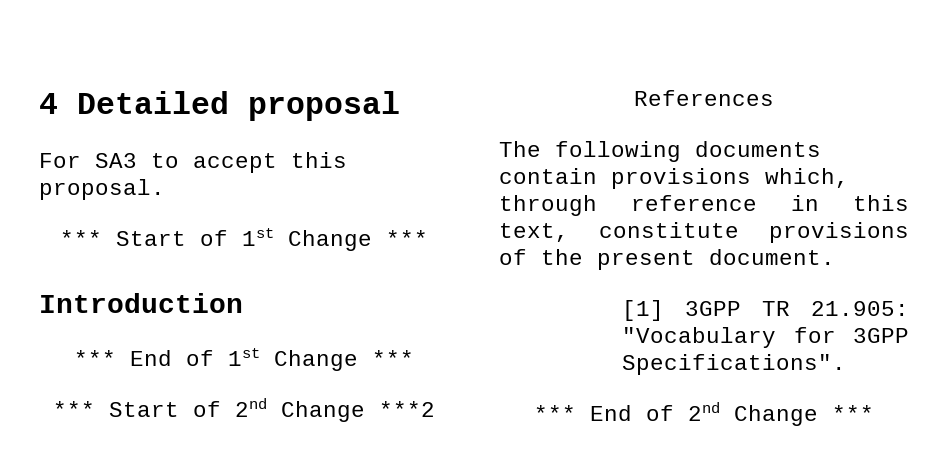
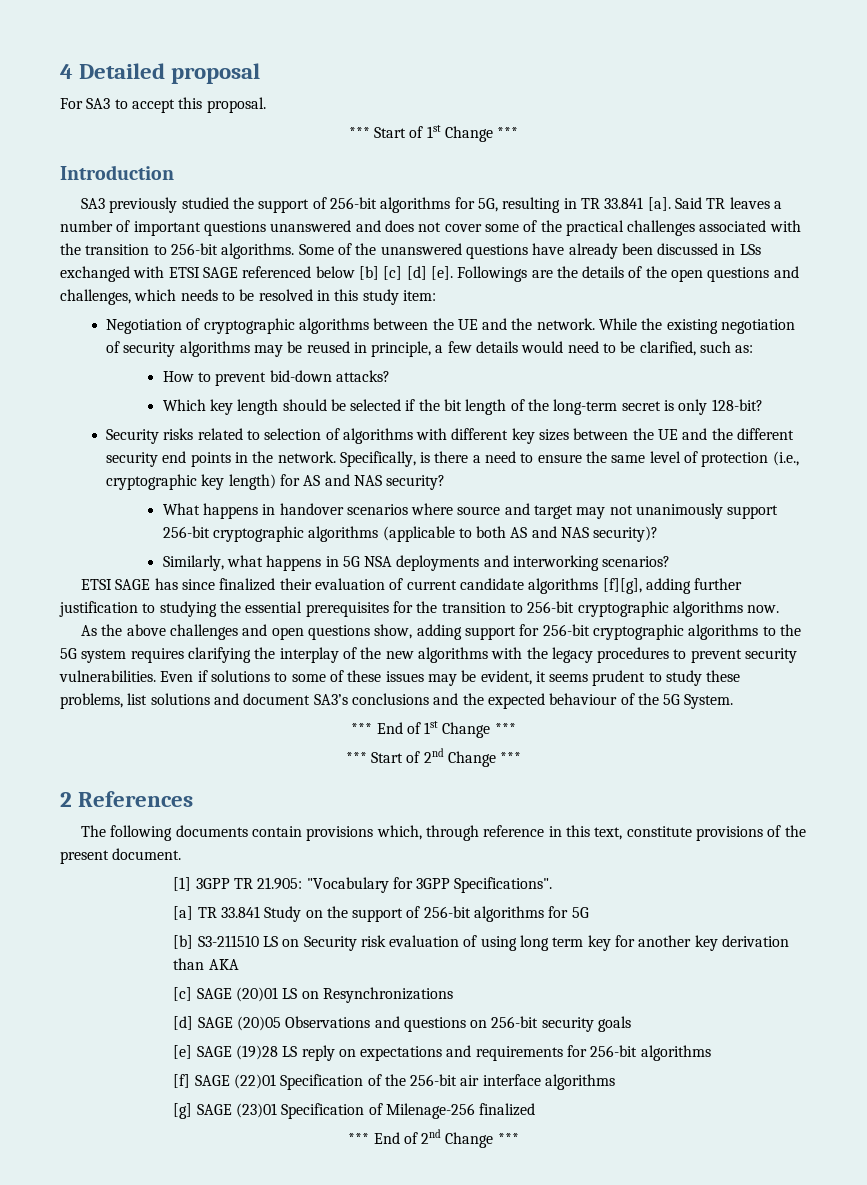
+ SA3 previously studied the support of 256-bit algorithms for 5G, resulting in TR 33.841 [a]. Said TR leaves a number of important questions unanswered and does not cover some of the practical challenges associated with the transition to 256-bit algorithms. Some of the unanswered questions have already been discussed in LSs exchanged with ETSI SAGE referenced below [b] [c] [d] [e]. Followings are the details of the open questions and challenges, which needs to be resolved in this study item:
+ Negotiation of cryptographic algorithms between the UE and the network. While the existing negotiation of security algorithms may be reused in principle, a few details would need to be clarified, such as:
+ How to prevent bid-down attacks?
+ Which key length should be selected if the bit length of the long-term secret is only 128-bit?
+ Security risks related to selection of algorithms with different key sizes between the UE and the different security end points in the network. Specifically, is there a need to ensure the same level of protection (i.e., cryptographic key length) for AS and NAS security?
+ What happens in handover scenarios where source and target may not unanimously support 256-bit cryptographic algorithms (applicable to both AS and NAS security)?
+ Similarly, what happens in 5G NSA deployments and interworking scenarios?
+ ETSI SAGE has since finalized their evaluation of current candidate algorithms [f][g], adding further justification to studying the essential prerequisites for the transition to 256-bit cryptographic algorithms now.
+ As the above challenges and open questions show, adding support for 256-bit cryptographic algorithms to the 5G system requires clarifying the interplay of the new algorithms with the legacy procedures to prevent security vulnerabilities. Even if solutions to some of these issues may be evident, it seems prudent to study these problems, list solutions and document SA3’s conclusions and the expected behaviour of the 5G System.
- *** Start of 2nd Change ***2 References
+ *** Start of 2nd Change ***
+ 2 References
+ [a] TR 33.841 Study on the support of 256-bit algorithms for 5G
+ [b] S3-211510 LS on Security risk evaluation of using long term key for another key derivation than AKA
+ [c] SAGE (20)01 LS on Resynchronizations
+ [d] SAGE (20)05 Observations and questions on 256-bit security goals
+ [e] SAGE (19)28 LS reply on expectations and requirements for 256-bit algorithms
+ [f] SAGE (22)01 Specification of the 256-bit air interface algorithms
+ [g] SAGE (23)01 Specification of Milenage-256 finalized

